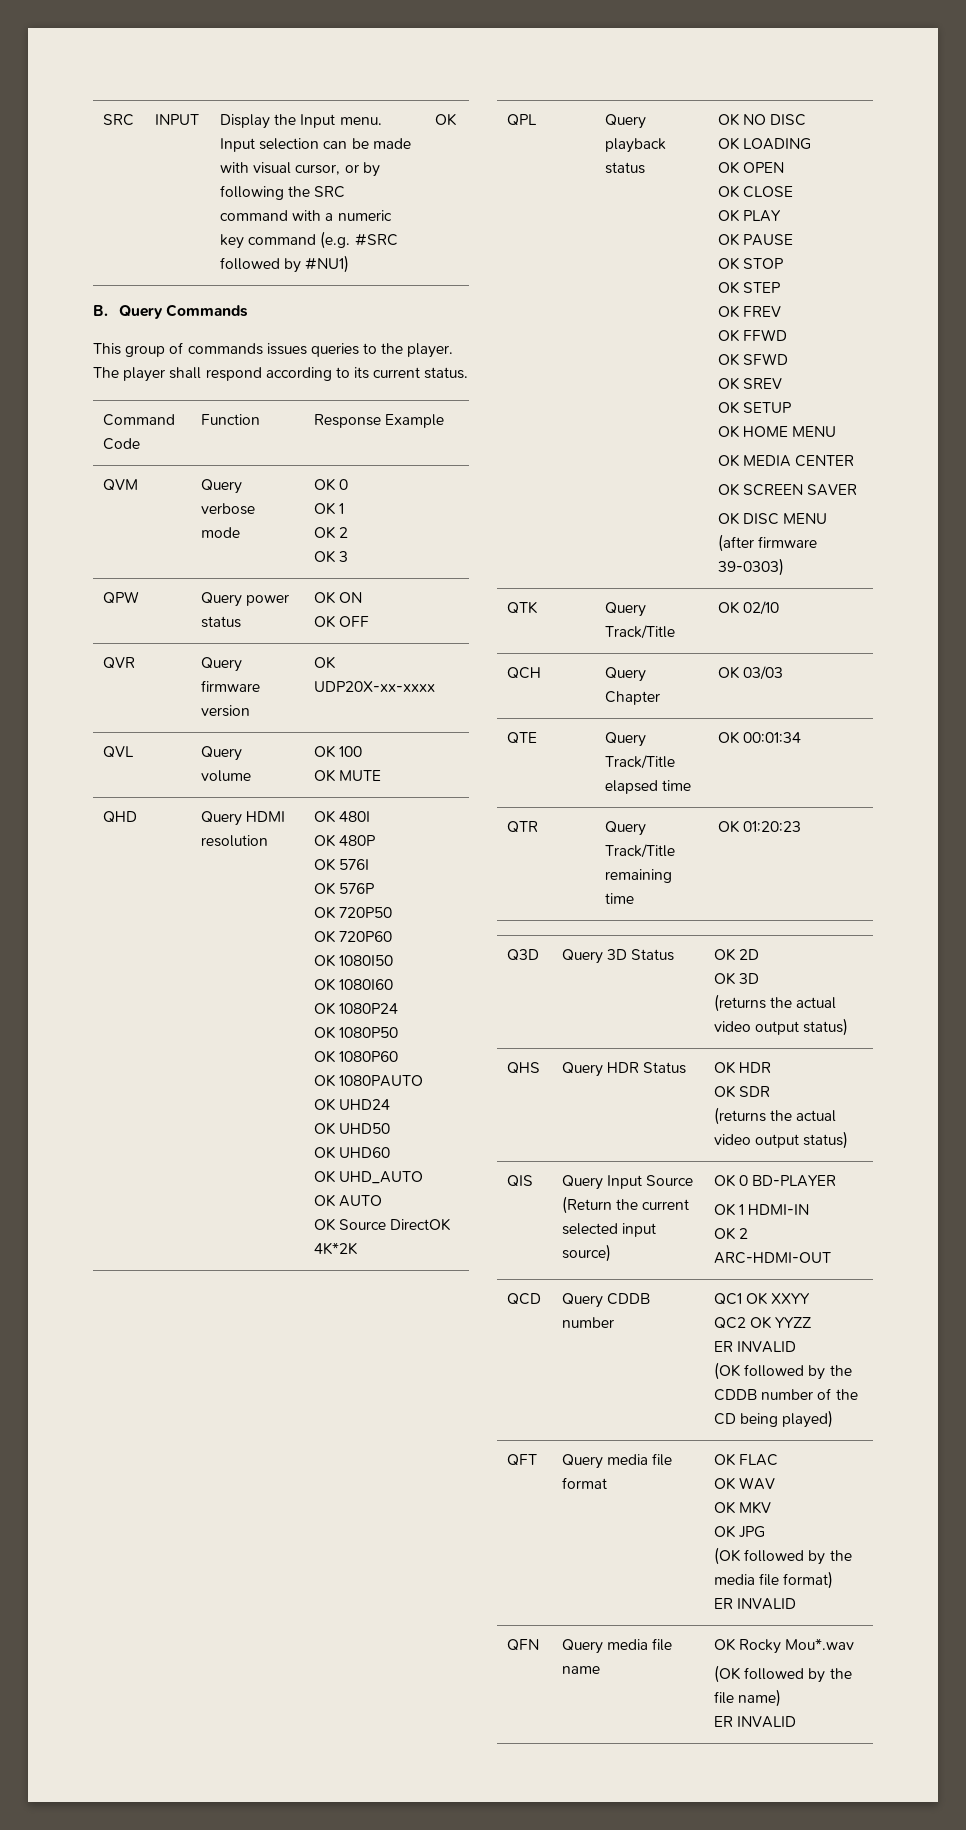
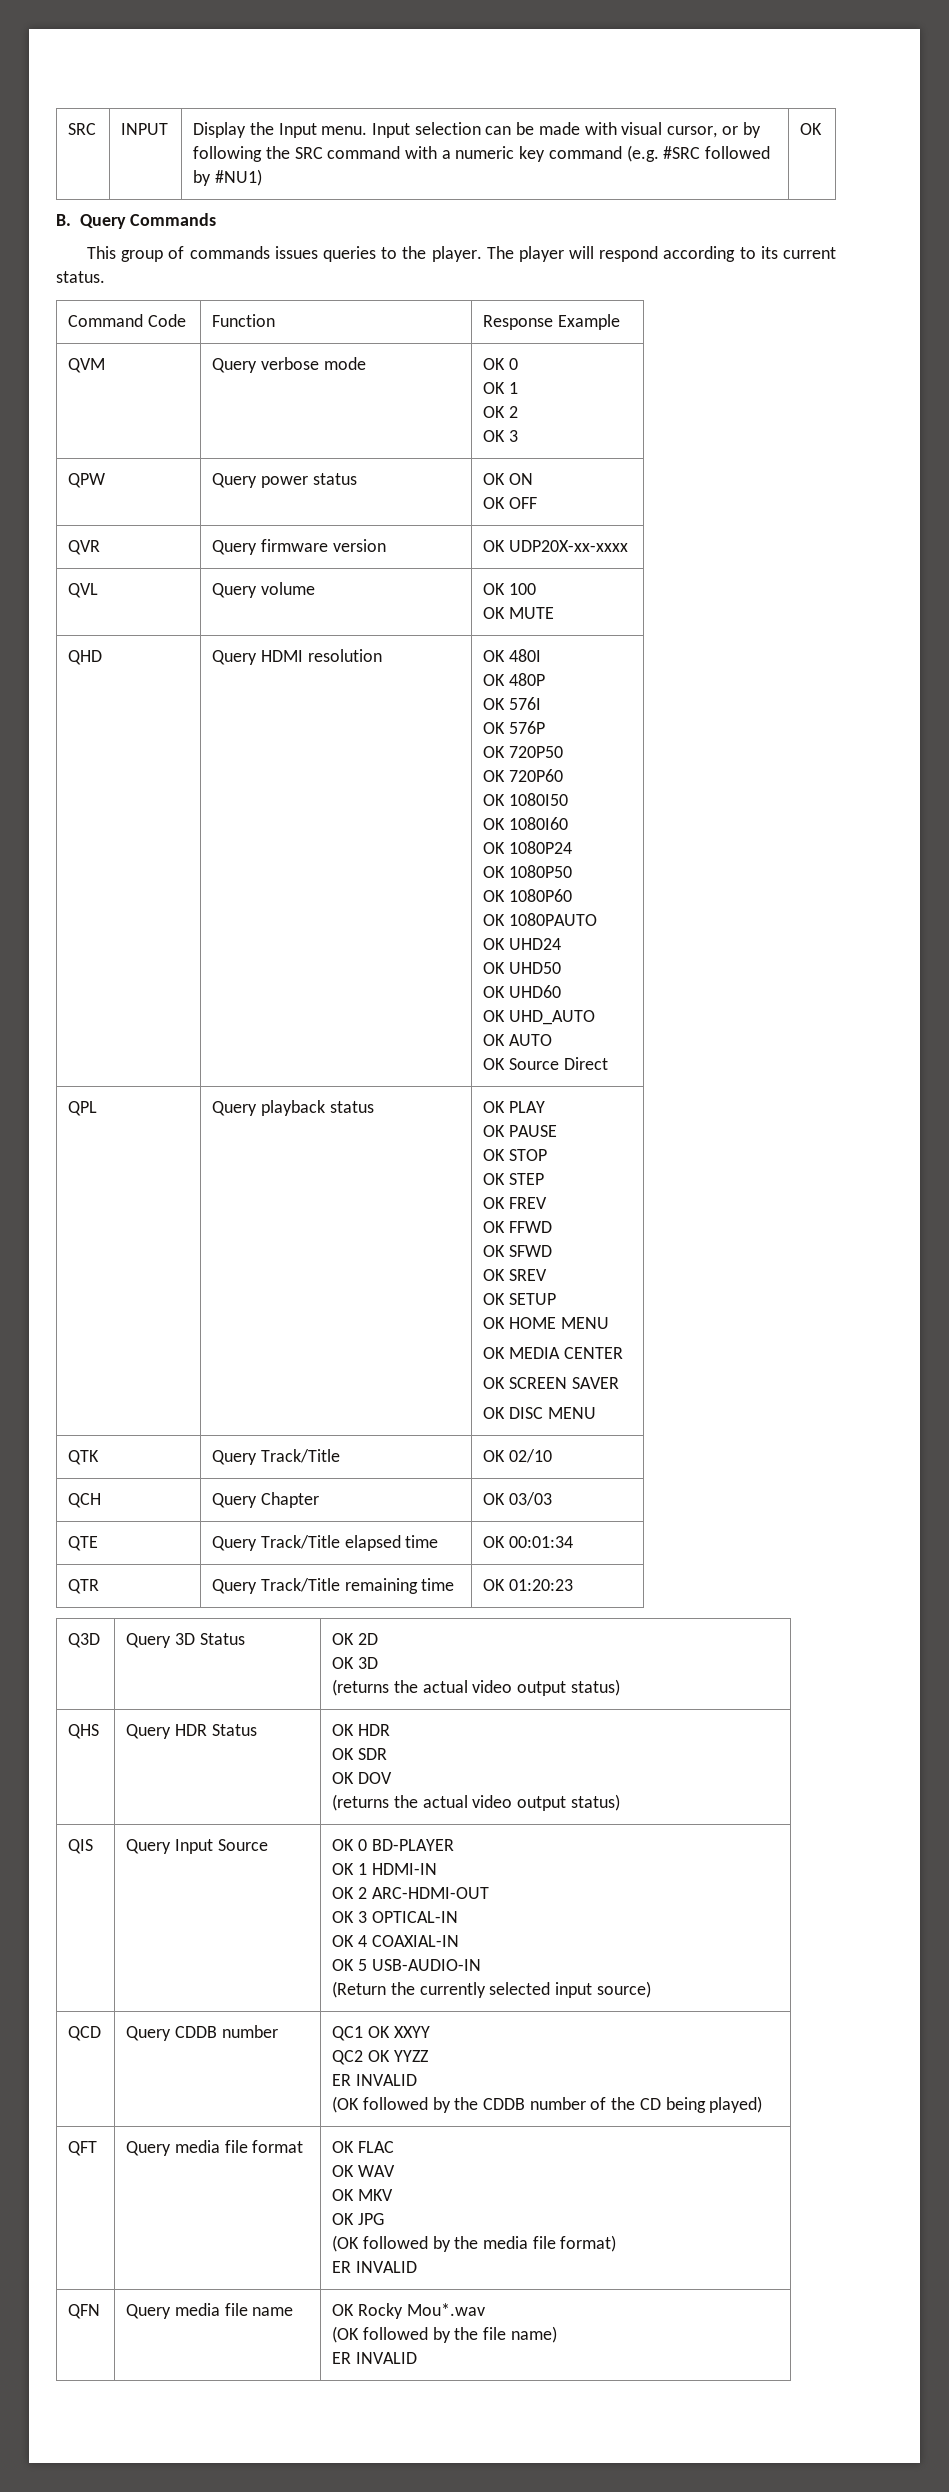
- The player shall respond according to its current status.
+ The player will respond according to its current status.
- OK Source DirectOK 4K*2K
+ OK Source Direct
- OK NO DISC
- OK LOADING
- OK OPEN
- OK CLOSE
- OK DISC MENU (after firmware 39-0303)
+ OK DISC MENU
  QHS | Query HDR Status | OK HDR
  OK SDR
+ OK DOV
- QIS | Query Input Source (Return the current selected input source) | OK 0 BD-PLAYER
+ QIS | Query Input Source | OK 0 BD-PLAYER
  OK 1 HDMI-IN
  OK 2 ARC-HDMI-OUT
+ OK 3 OPTICAL-IN
+ OK 4 COAXIAL-IN
+ OK 5 USB-AUDIO-IN
+ (Return the currently selected input source)

